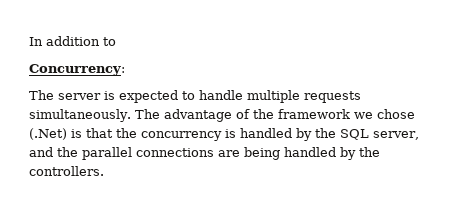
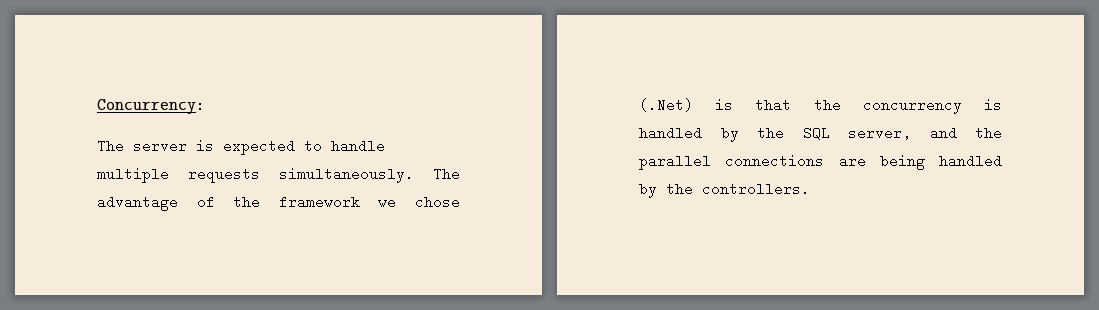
- In addition to

